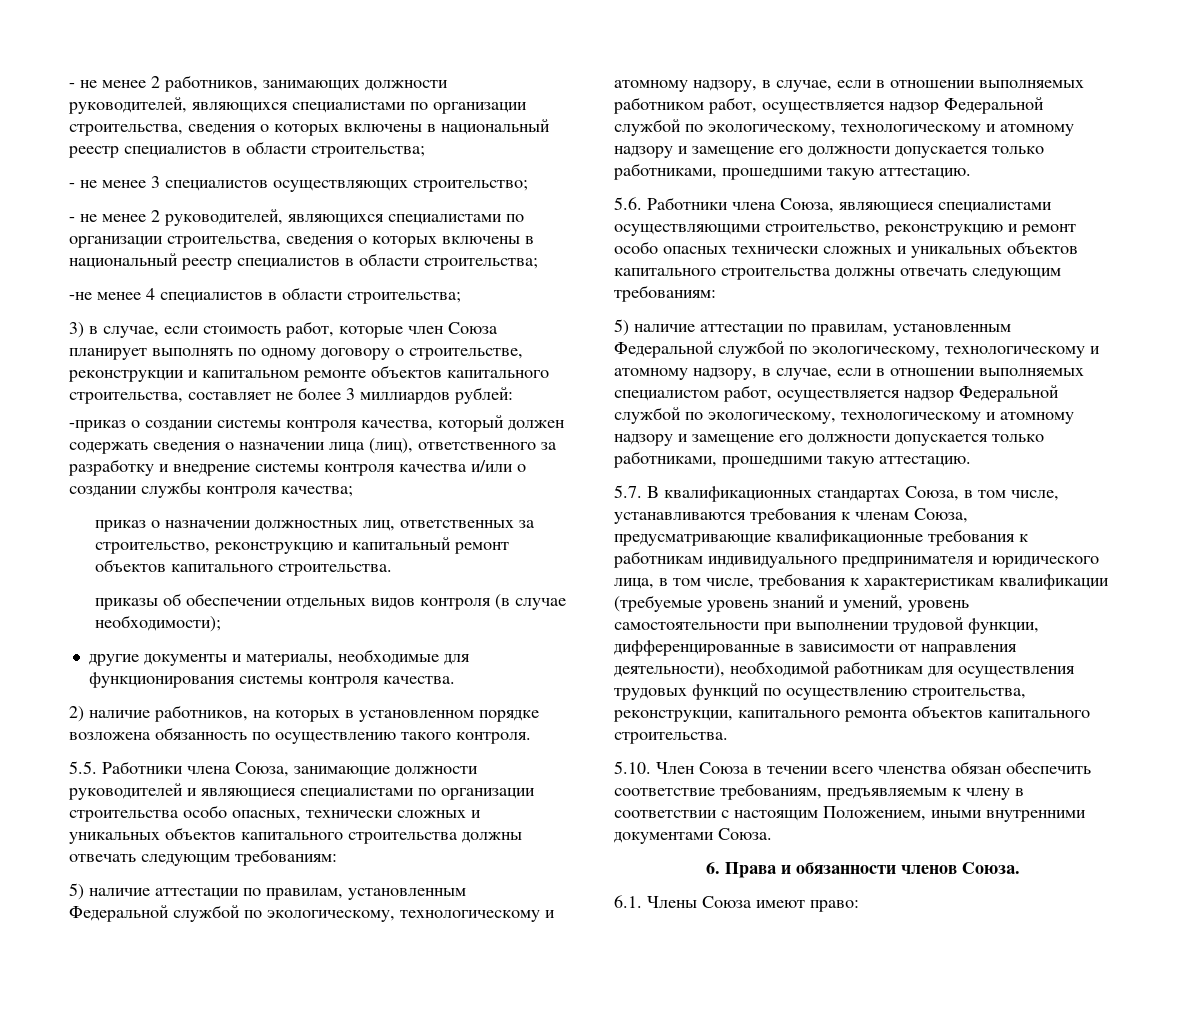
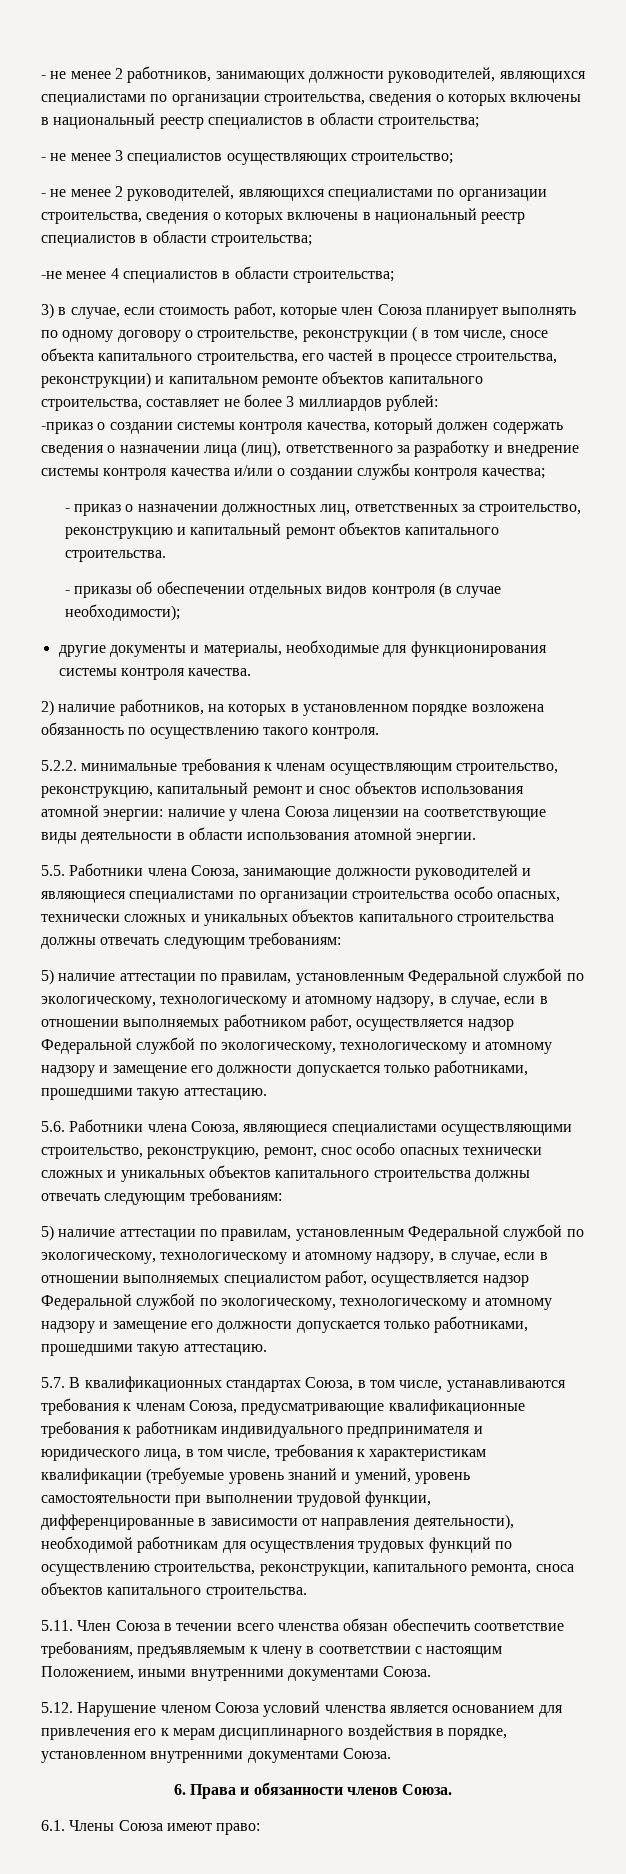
- 3) в случае, если стоимость работ, которые член Союза планирует выполнять по одному договору о строительстве, реконструкции и капитальном ремонте объектов капитального строительства, составляет не более 3 миллиардов рублей:
+ 3) в случае, если стоимость работ, которые член Союза планирует выполнять по одному договору о строительстве, реконструкции ( в том числе, сносе объекта капитального строительства, его частей в процессе строительства, реконструкции) и капитальном ремонте объектов капитального строительства, составляет не более 3 миллиардов рублей:
- приказ о назначении должностных лиц, ответственных за строительство, реконструкцию и капитальный ремонт объектов капитального строительства.
+ - приказ о назначении должностных лиц, ответственных за строительство, реконструкцию и капитальный ремонт объектов капитального строительства.
- приказы об обеспечении отдельных видов контроля (в случае необходимости);
+ - приказы об обеспечении отдельных видов контроля (в случае необходимости);
+ 5.2.2. минимальные требования к членам осуществляющим строительство, реконструкцию, капитальный ремонт и снос объектов использования атомной энергии: наличие у члена Союза лицензии на соответствующие виды деятельности в области использования атомной энергии.
- 5.6. Работники члена Союза, являющиеся специалистами осуществляющими строительство, реконструкцию и ремонт особо опасных технически сложных и уникальных объектов капитального строительства должны отвечать следующим требованиям:
+ 5.6. Работники члена Союза, являющиеся специалистами осуществляющими строительство, реконструкцию, ремонт, снос особо опасных технически сложных и уникальных объектов капитального строительства должны отвечать следующим требованиям:
- 5.7. В квалификационных стандартах Союза, в том числе, устанавливаются требования к членам Союза, предусматривающие квалификационные требования к работникам индивидуального предпринимателя и юридического лица, в том числе, требования к характеристикам квалификации (требуемые уровень знаний и умений, уровень самостоятельности при выполнении трудовой функции, дифференцированные в зависимости от направления деятельности), необходимой работникам для осуществления трудовых функций по осуществлению строительства, реконструкции, капитального ремонта объектов капитального строительства.
- 5.10. Член Союза в течении всего членства обязан обеспечить соответствие требованиям, предъявляемым к члену в соответствии с настоящим Положением, иными внутренними документами Союза.
+ 5.7. В квалификационных стандартах Союза, в том числе, устанавливаются требования к членам Союза, предусматривающие квалификационные требования к работникам индивидуального предпринимателя и юридического лица, в том числе, требования к характеристикам квалификации (требуемые уровень знаний и умений, уровень самостоятельности при выполнении трудовой функции, дифференцированные в зависимости от направления деятельности), необходимой работникам для осуществления трудовых функций по осуществлению строительства, реконструкции, капитального ремонта, сноса объектов капитального строительства.
+ 5.11. Член Союза в течении всего членства обязан обеспечить соответствие требованиям, предъявляемым к члену в соответствии с настоящим Положением, иными внутренними документами Союза.
+ 5.12. Нарушение членом Союза условий членства является основанием для привлечения его к мерам дисциплинарного воздействия в порядке, установленном внутренними документами Союза.

